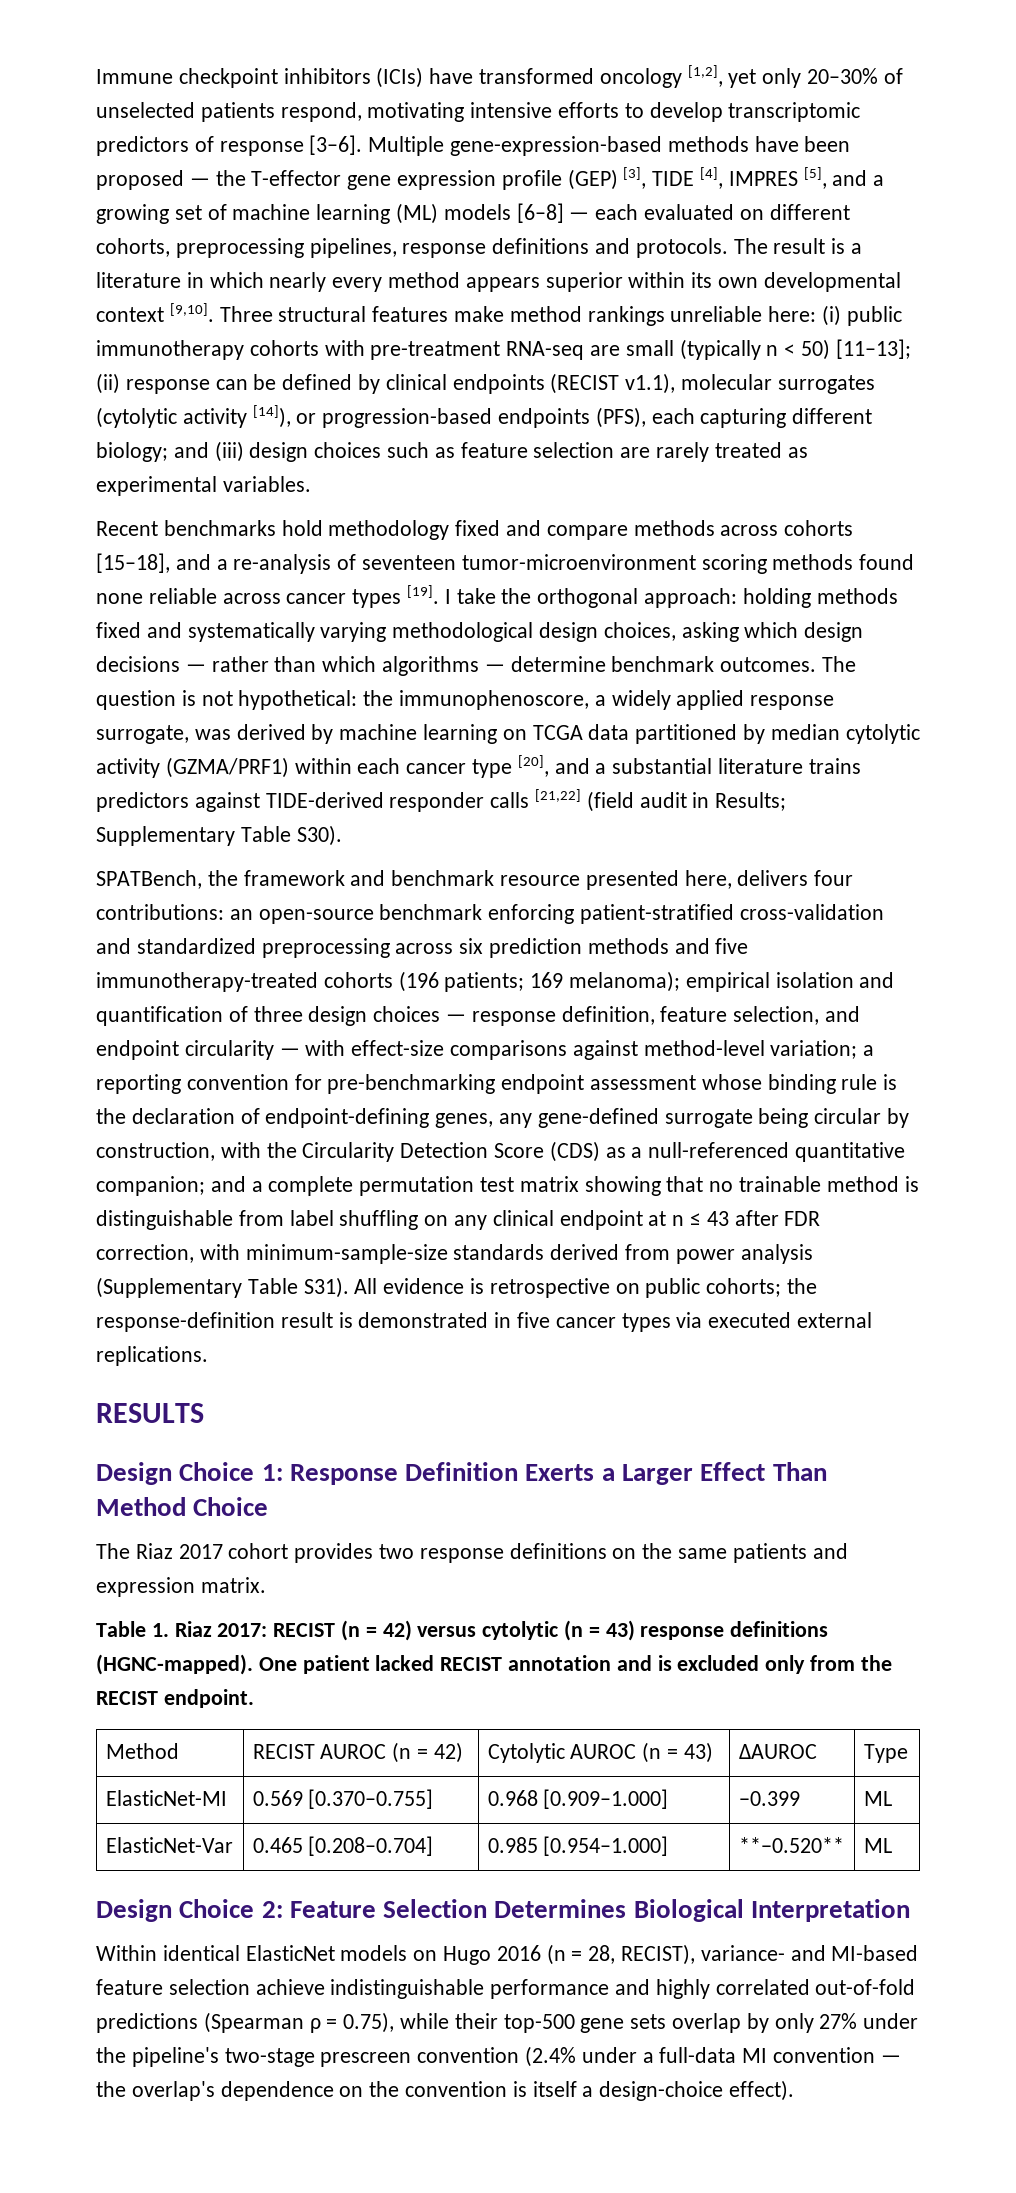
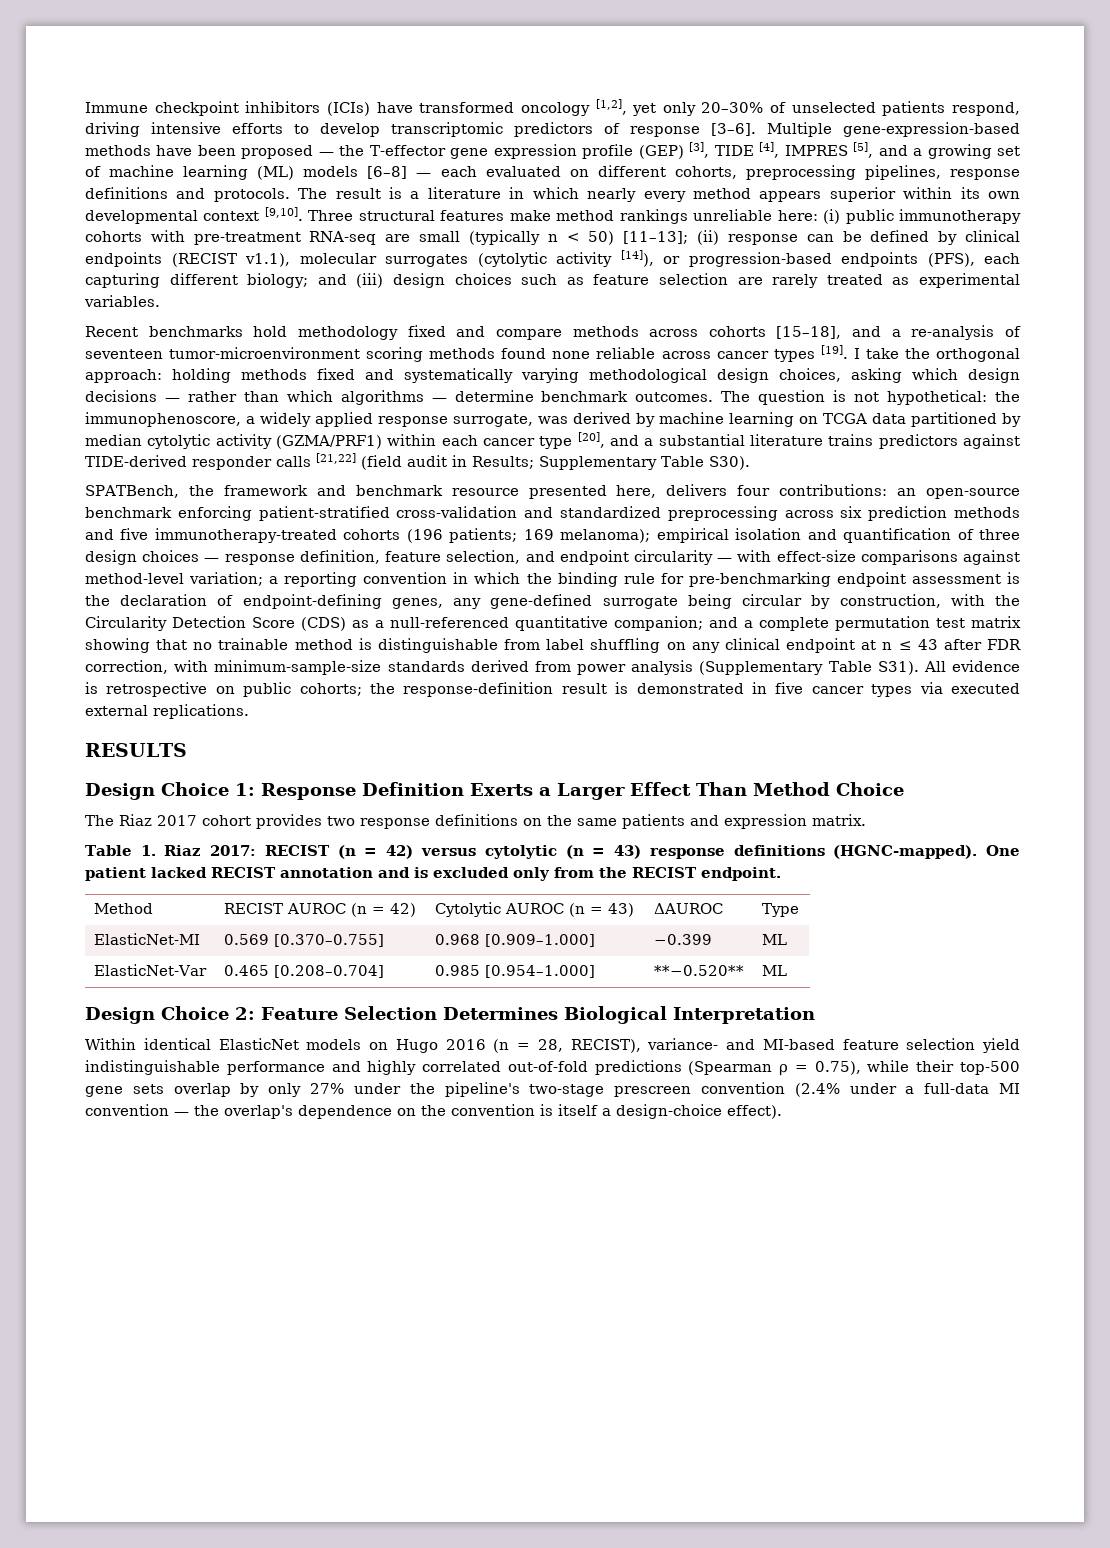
- Immune checkpoint inhibitors (ICIs) have transformed oncology [1,2], yet only 20–30% of unselected patients respond, motivating intensive efforts to develop transcriptomic predictors of response [3–6].
+ Immune checkpoint inhibitors (ICIs) have transformed oncology [1,2], yet only 20–30% of unselected patients respond, driving intensive efforts to develop transcriptomic predictors of response [3–6].
- a reporting convention for pre-benchmarking endpoint assessment whose binding rule is the declaration of endpoint-defining genes, any gene-defined surrogate being circular by construction, with the Circularity Detection Score (CDS) as a null-referenced quantitative companion;
+ a reporting convention in which the binding rule for pre-benchmarking endpoint assessment is the declaration of endpoint-defining genes, any gene-defined surrogate being circular by construction, with the Circularity Detection Score (CDS) as a null-referenced quantitative companion;
- Within identical ElasticNet models on Hugo 2016 (n = 28, RECIST), variance- and MI-based feature selection achieve indistinguishable performance and highly correlated out-of-fold predictions (Spearman ρ = 0.75), while their top-500 gene sets overlap by only 27% under the pipeline's two-stage prescreen convention (2.4% under a full-data MI convention — the overlap's dependence on the convention is itself a design-choice effect).
+ Within identical ElasticNet models on Hugo 2016 (n = 28, RECIST), variance- and MI-based feature selection yield indistinguishable performance and highly correlated out-of-fold predictions (Spearman ρ = 0.75), while their top-500 gene sets overlap by only 27% under the pipeline's two-stage prescreen convention (2.4% under a full-data MI convention — the overlap's dependence on the convention is itself a design-choice effect).

